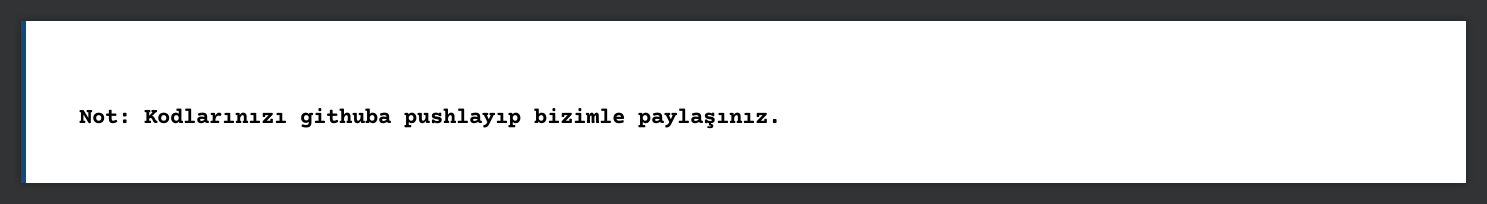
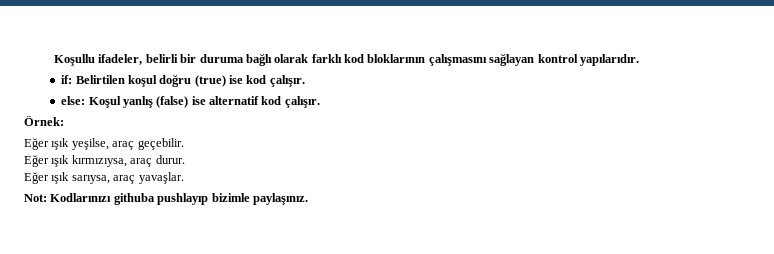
+ Koşullu ifadeler, belirli bir duruma bağlı olarak farklı kod bloklarının çalışmasını sağlayan kontrol yapılarıdır.
+ if: Belirtilen koşul doğru (true) ise kod çalışır.
+ else: Koşul yanlış (false) ise alternatif kod çalışır.
+ Örnek:
+ Eğer ışık yeşilse, araç geçebilir.
+ Eğer ışık kırmızıysa, araç durur.
+ Eğer ışık sarıysa, araç yavaşlar.

